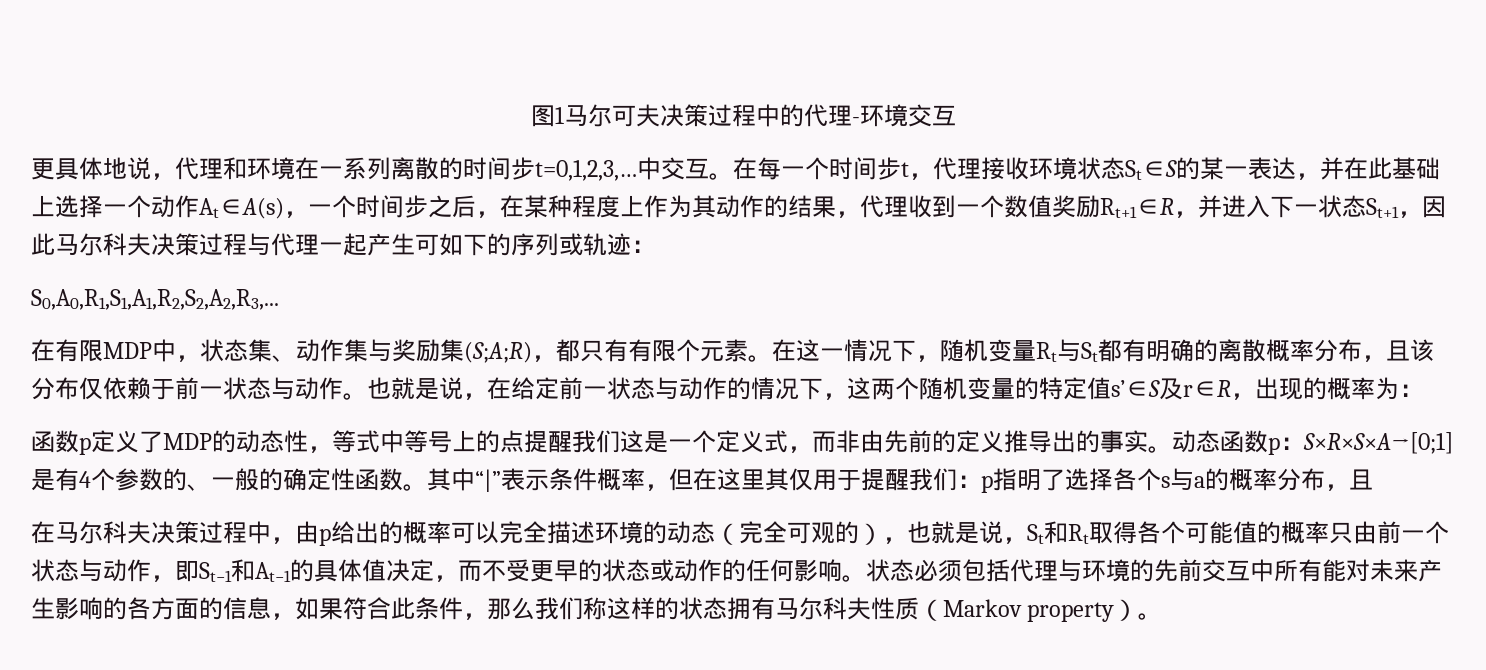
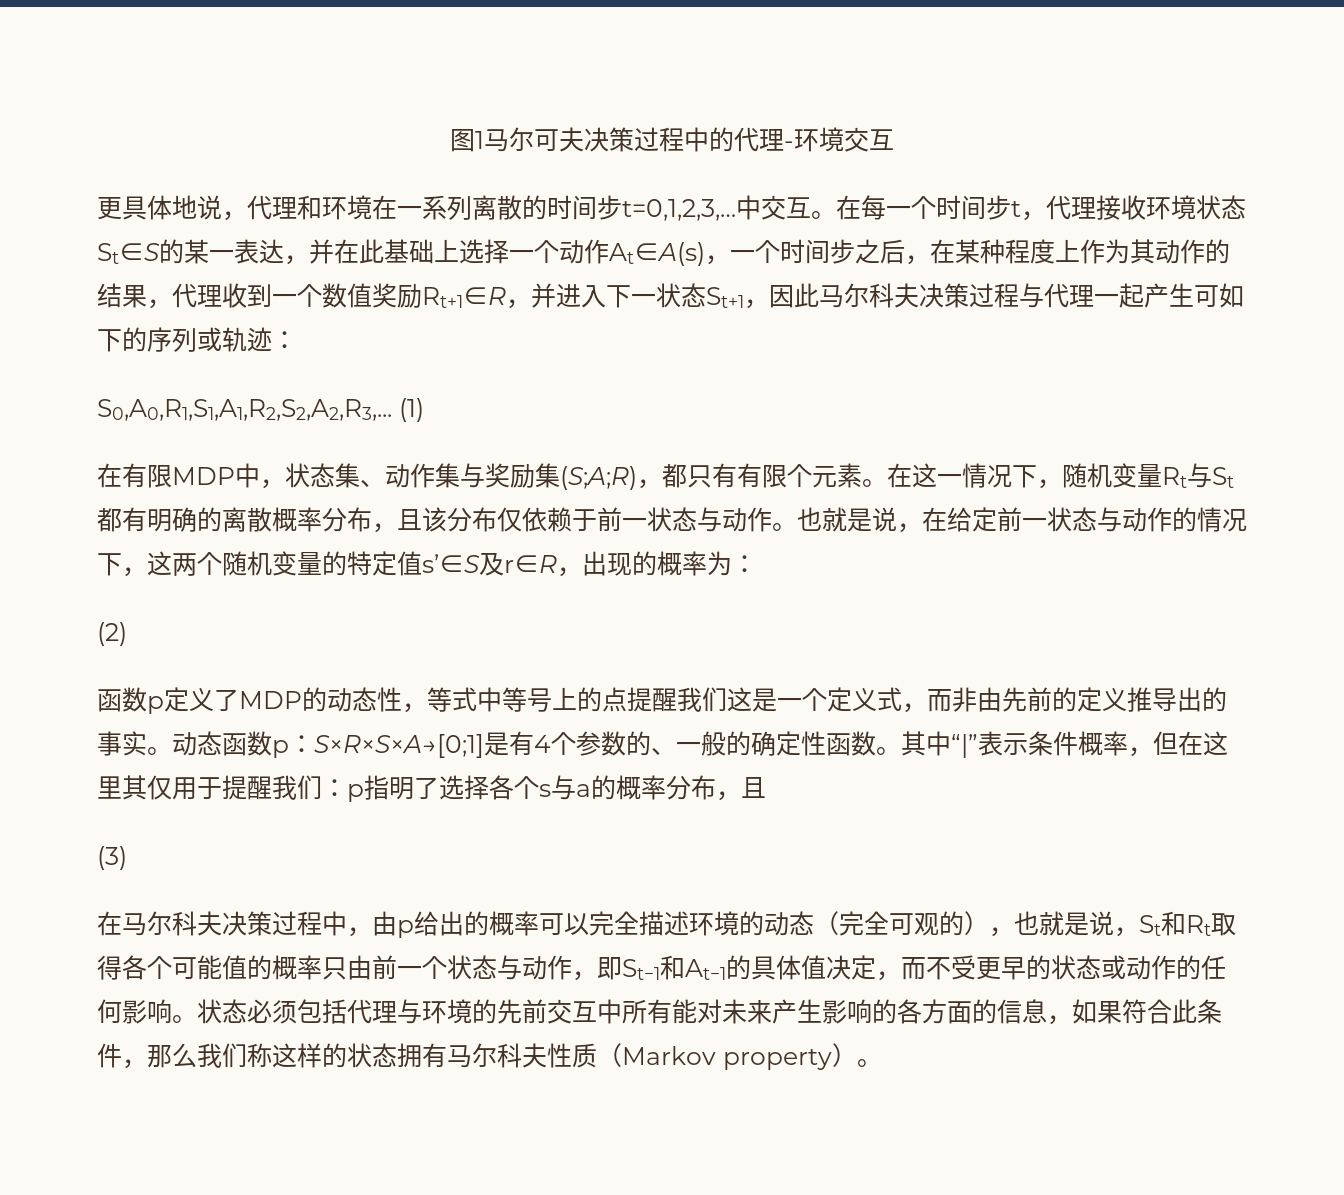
+ (1)
+ (2)
+ (3)

